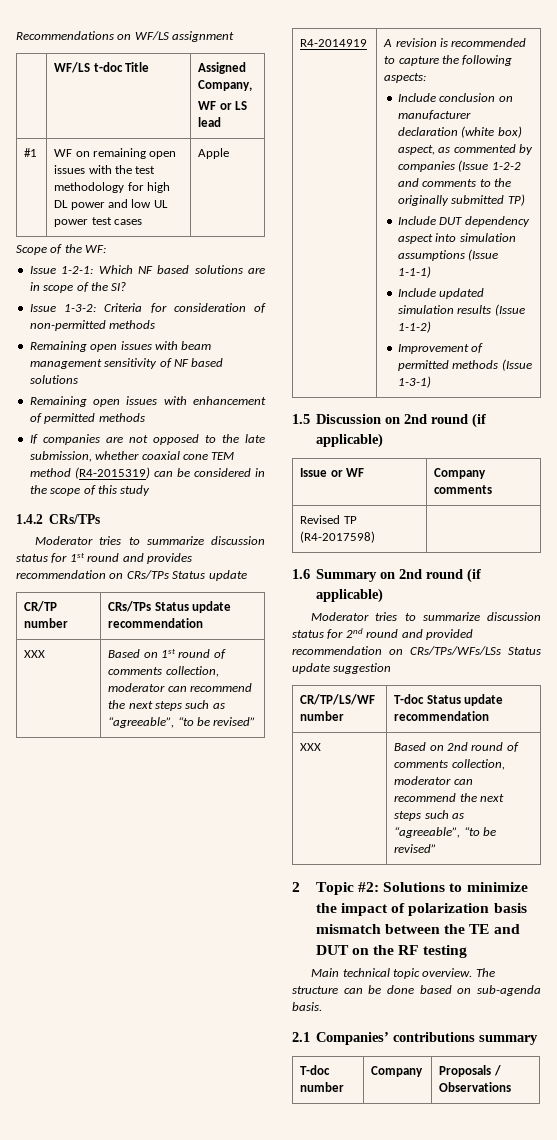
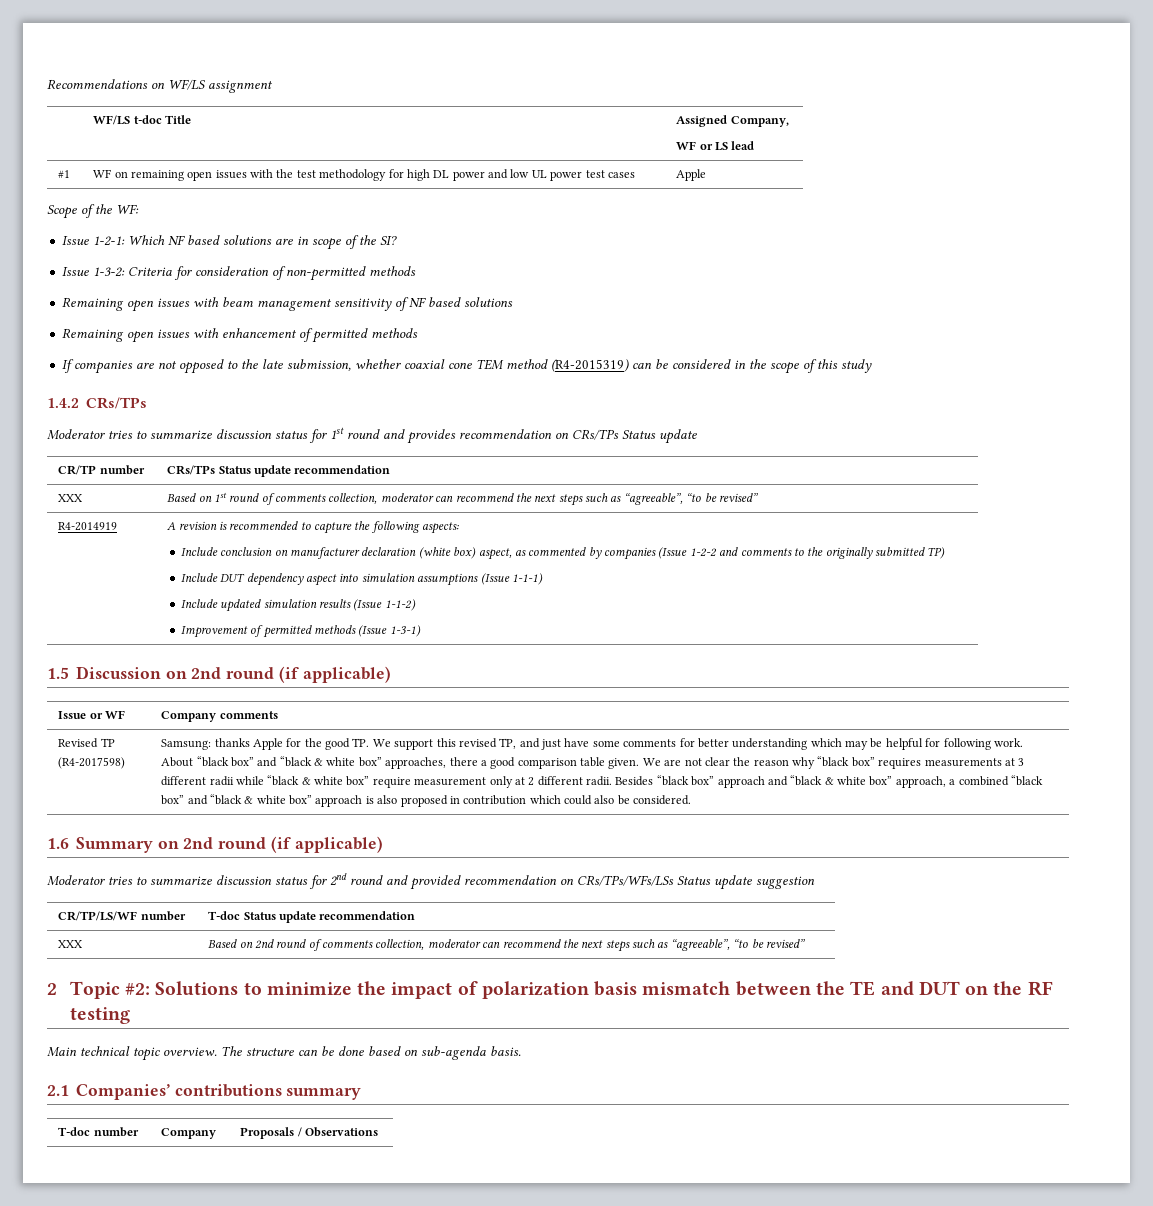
+ Samsung: thanks Apple for the good TP. We support this revised TP, and just have some comments for better understanding which may be helpful for following work. About “black box” and “black & white box” approaches, there a good comparison table given. We are not clear the reason why “black box” requires measurements at 3 different radii while “black & white box” require measurement only at 2 different radii. Besides “black box” approach and “black & white box” approach, a combined “black box” and “black & white box” approach is also proposed in contribution which could also be considered.

